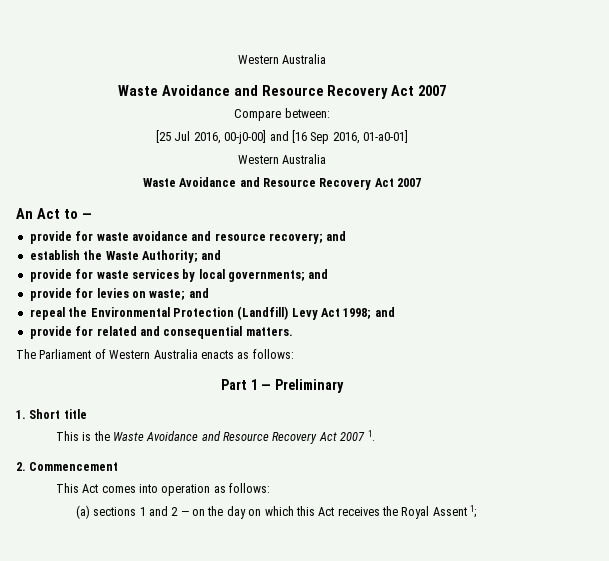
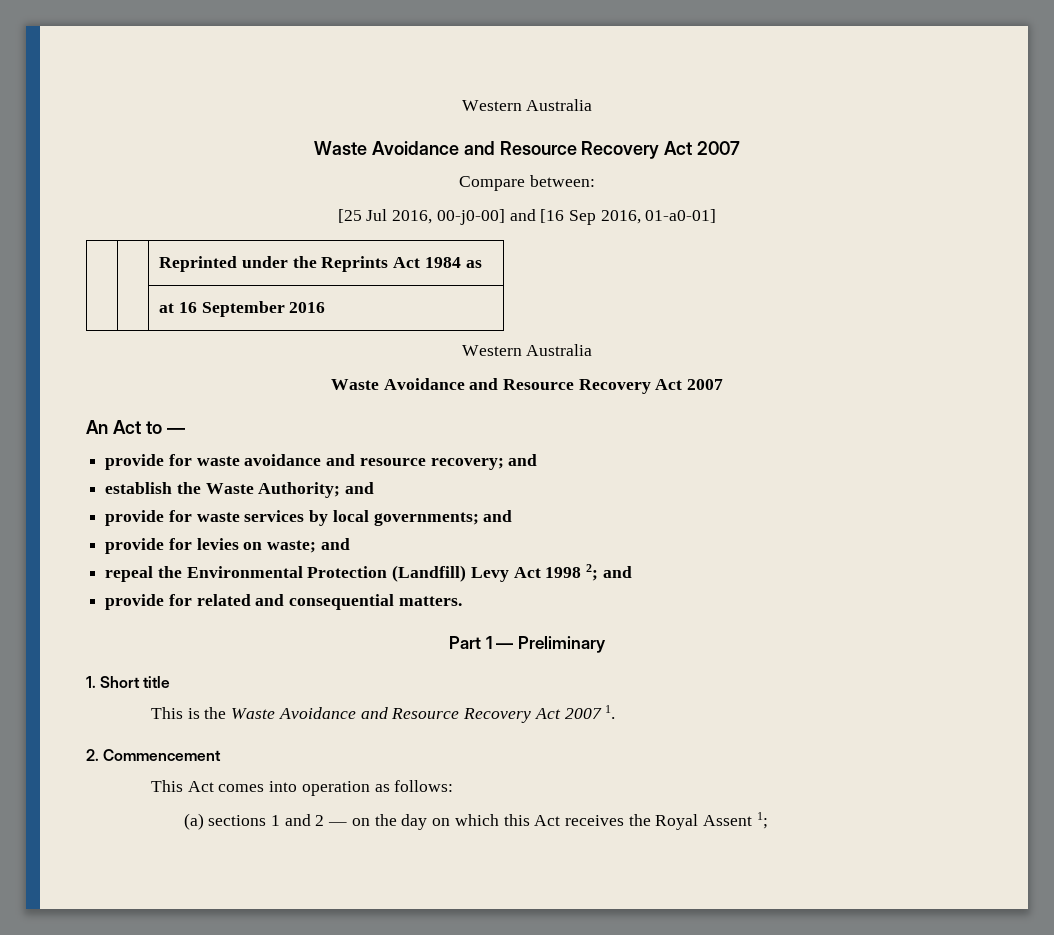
+ | | Reprinted under the Reprints Act 1984 as
+ | | at 16 September 2016
- repeal the Environmental Protection (Landfill) Levy Act 1998; and
+ repeal the Environmental Protection (Landfill) Levy Act 1998 2; and
- The Parliament of Western Australia enacts as follows:

